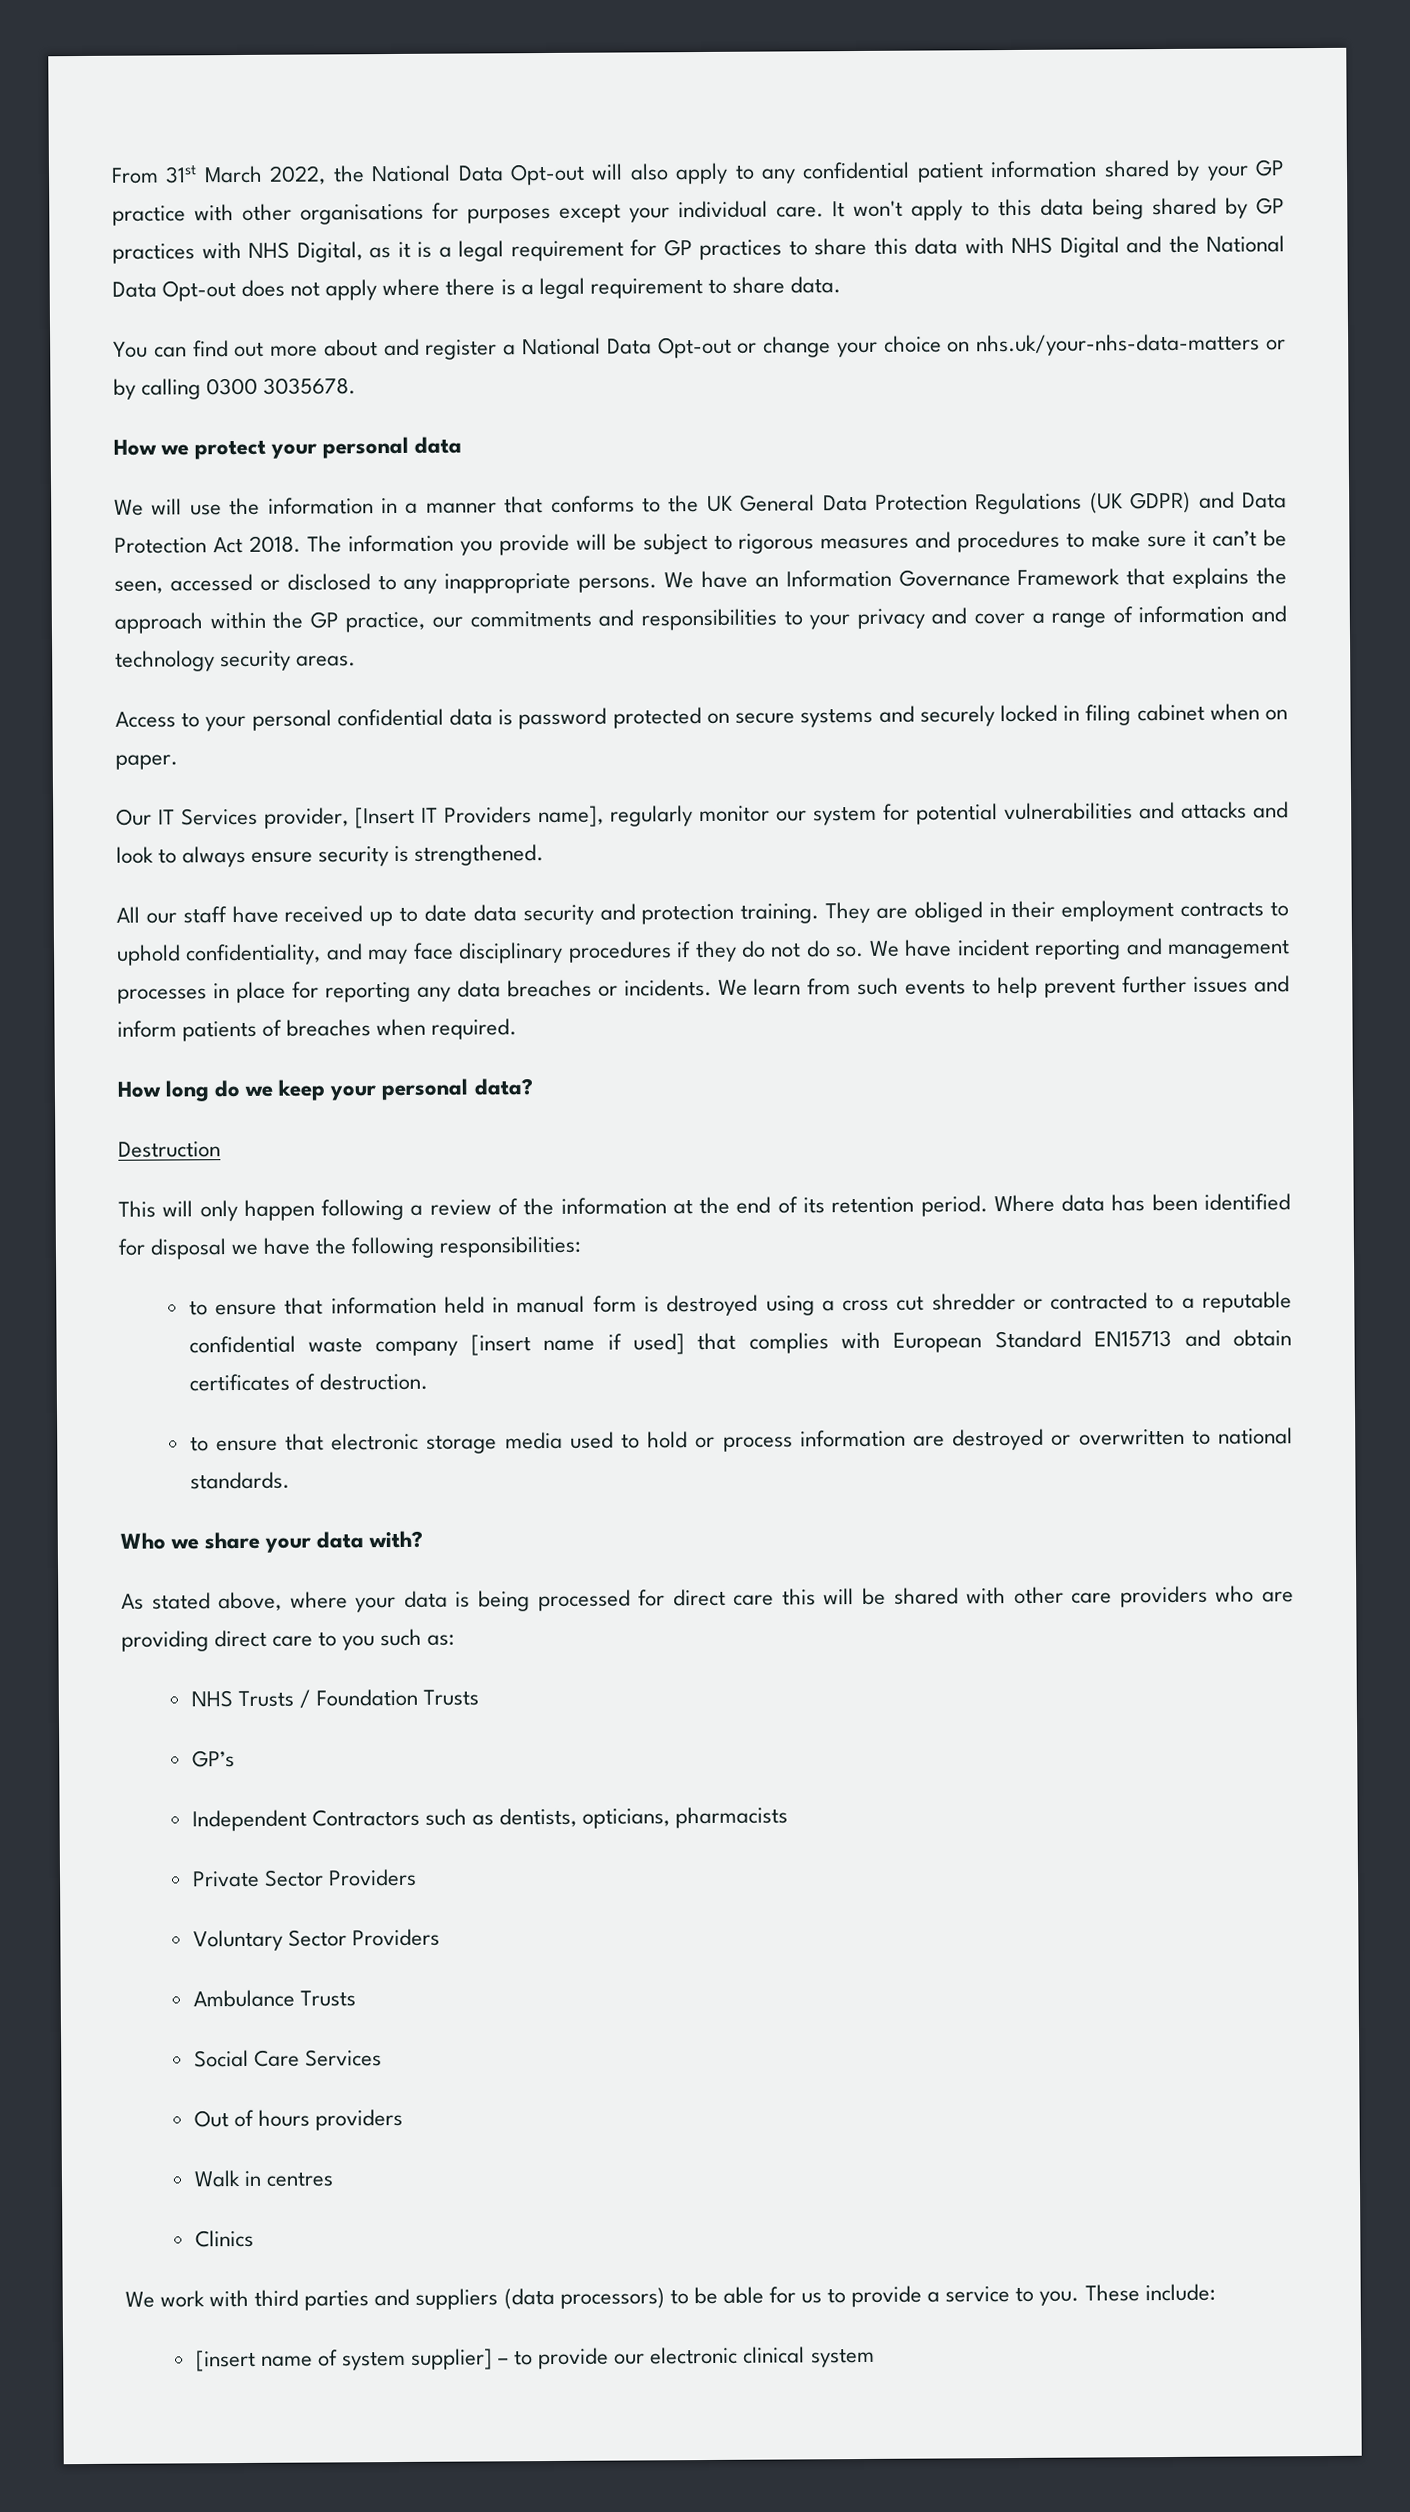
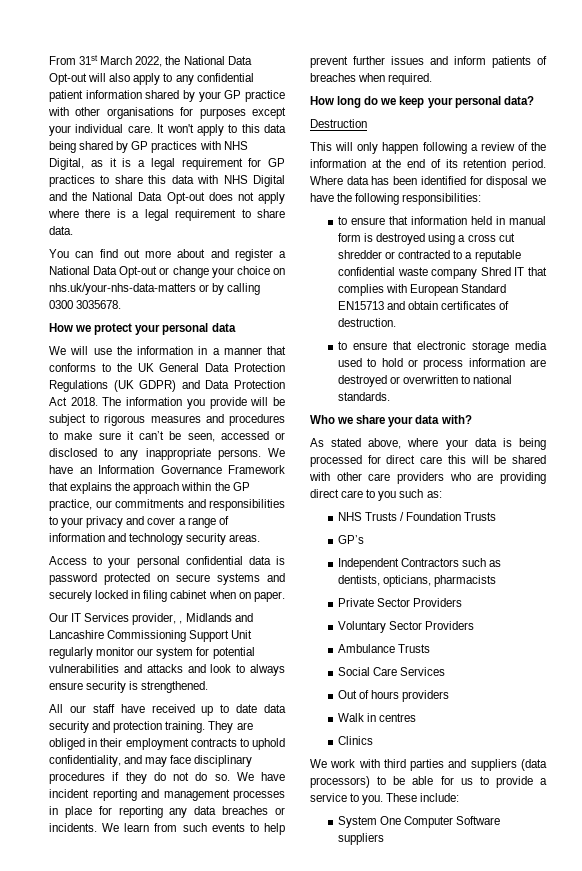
- Our IT Services provider, [Insert IT Providers name], regularly monitor our system for potential vulnerabilities and attacks and look to always ensure security is strengthened.
+ Our IT Services provider, , Midlands and Lancashire Commissioning Support Unit regularly monitor our system for potential vulnerabilities and attacks and look to always ensure security is strengthened.
- to ensure that information held in manual form is destroyed using a cross cut shredder or contracted to a reputable confidential waste company [insert name if used] that complies with European Standard EN15713 and obtain certificates of destruction.
+ to ensure that information held in manual form is destroyed using a cross cut shredder or contracted to a reputable confidential waste company Shred IT that complies with European Standard EN15713 and obtain certificates of destruction.
- [insert name of system supplier] – to provide our electronic clinical system
+ System One Computer Software suppliers

